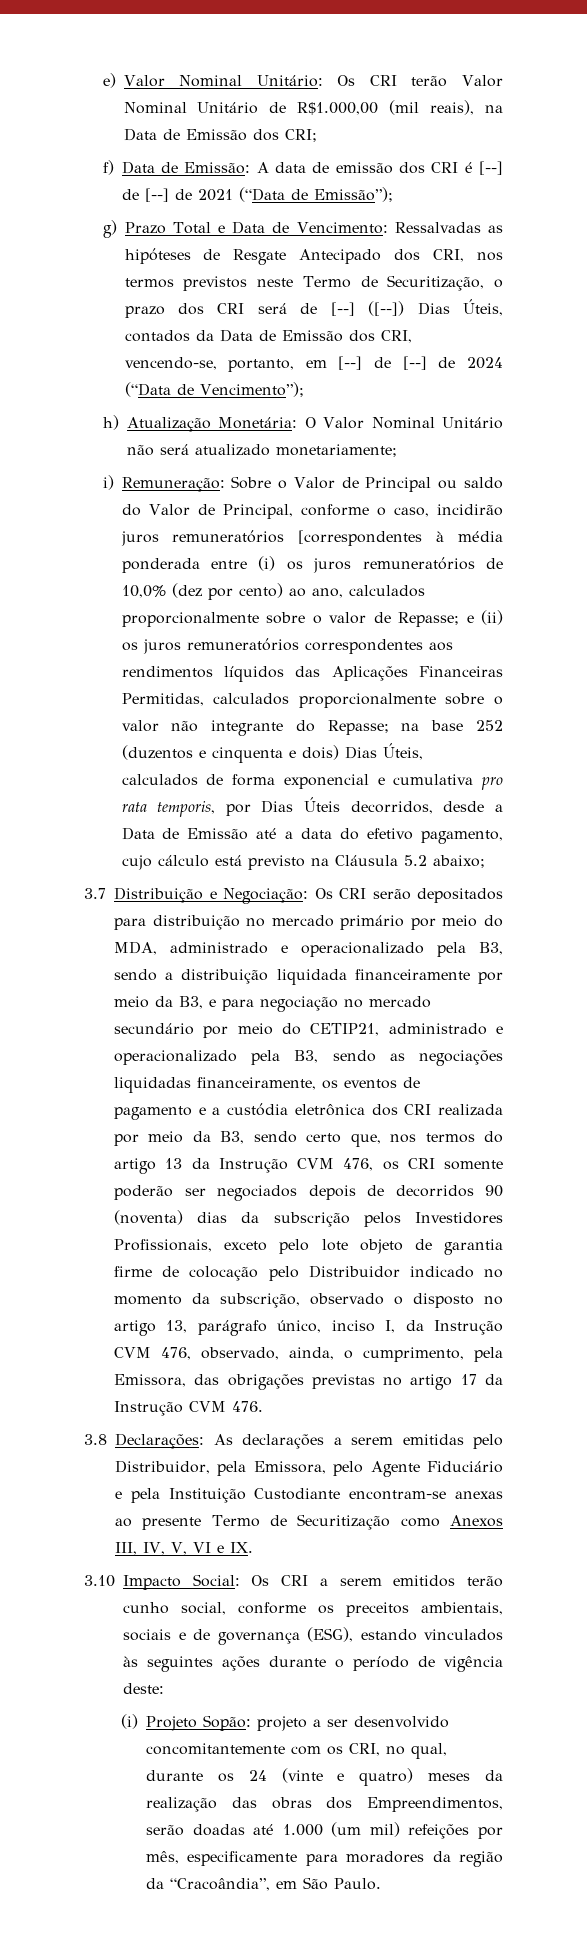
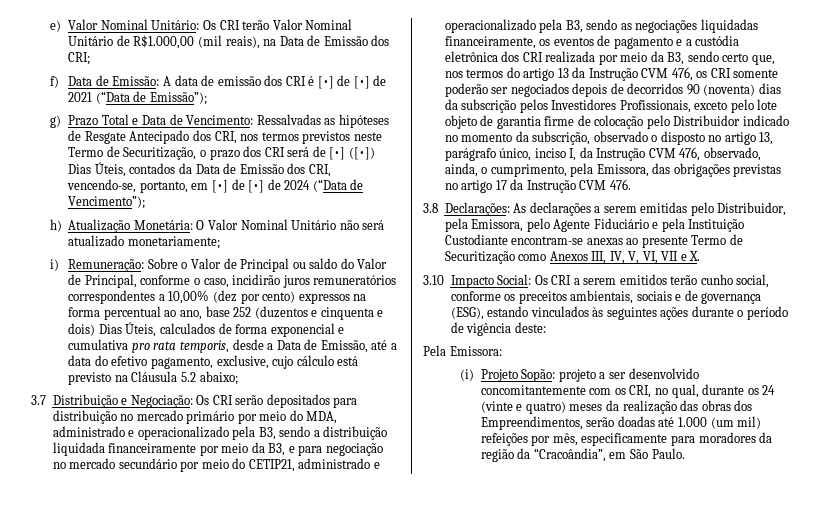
- f) Data de Emissão: A data de emissão dos CRI é [--] de [--] de 2021 (“Data de Emissão”);
+ f) Data de Emissão: A data de emissão dos CRI é [•] de [•] de 2021 (“Data de Emissão”);
- g) Prazo Total e Data de Vencimento: Ressalvadas as hipóteses de Resgate Antecipado dos CRI, nos termos previstos neste Termo de Securitização, o prazo dos CRI será de [--] ([--]) Dias Úteis, contados da Data de Emissão dos CRI, vencendo-se, portanto, em [--] de [--] de 2024 (“Data de Vencimento”);
+ g) Prazo Total e Data de Vencimento: Ressalvadas as hipóteses de Resgate Antecipado dos CRI, nos termos previstos neste Termo de Securitização, o prazo dos CRI será de [•] ([•]) Dias Úteis, contados da Data de Emissão dos CRI, vencendo-se, portanto, em [•] de [•] de 2024 (“Data de Vencimento”);
- i) Remuneração: Sobre o Valor de Principal ou saldo do Valor de Principal, conforme o caso, incidirão juros remuneratórios [correspondentes à média ponderada entre (i) os juros remuneratórios de 10,0% (dez por cento) ao ano, calculados proporcionalmente sobre o valor de Repasse; e (ii) os juros remuneratórios correspondentes aos rendimentos líquidos das Aplicações Financeiras Permitidas, calculados proporcionalmente sobre o valor não integrante do Repasse; na base 252 (duzentos e cinquenta e dois) Dias Úteis, calculados de forma exponencial e cumulativa pro rata temporis, por Dias Úteis decorridos, desde a Data de Emissão até a data do efetivo pagamento, cujo cálculo está previsto na Cláusula 5.2 abaixo;
+ i) Remuneração: Sobre o Valor de Principal ou saldo do Valor de Principal, conforme o caso, incidirão juros remuneratórios correspondentes a 10,00% (dez por cento) expressos na forma percentual ao ano, base 252 (duzentos e cinquenta e dois) Dias Úteis, calculados de forma exponencial e cumulativa pro rata temporis, desde a Data de Emissão, até a data do efetivo pagamento, exclusive, cujo cálculo está previsto na Cláusula 5.2 abaixo;
- 3.8 Declarações: As declarações a serem emitidas pelo Distribuidor, pela Emissora, pelo Agente Fiduciário e pela Instituição Custodiante encontram-se anexas ao presente Termo de Securitização como Anexos III, IV, V, VI e IX.
+ 3.8 Declarações: As declarações a serem emitidas pelo Distribuidor, pela Emissora, pelo Agente Fiduciário e pela Instituição Custodiante encontram-se anexas ao presente Termo de Securitização como Anexos III, IV, V, VI, VII e X.
+ Pela Emissora:

